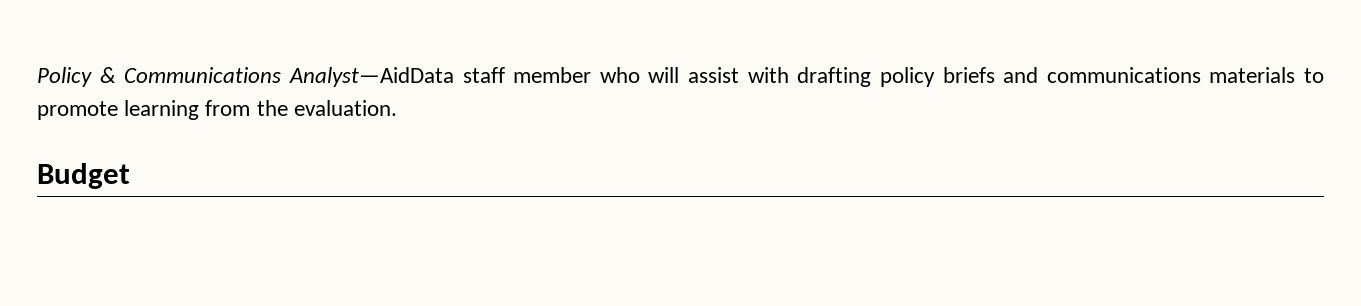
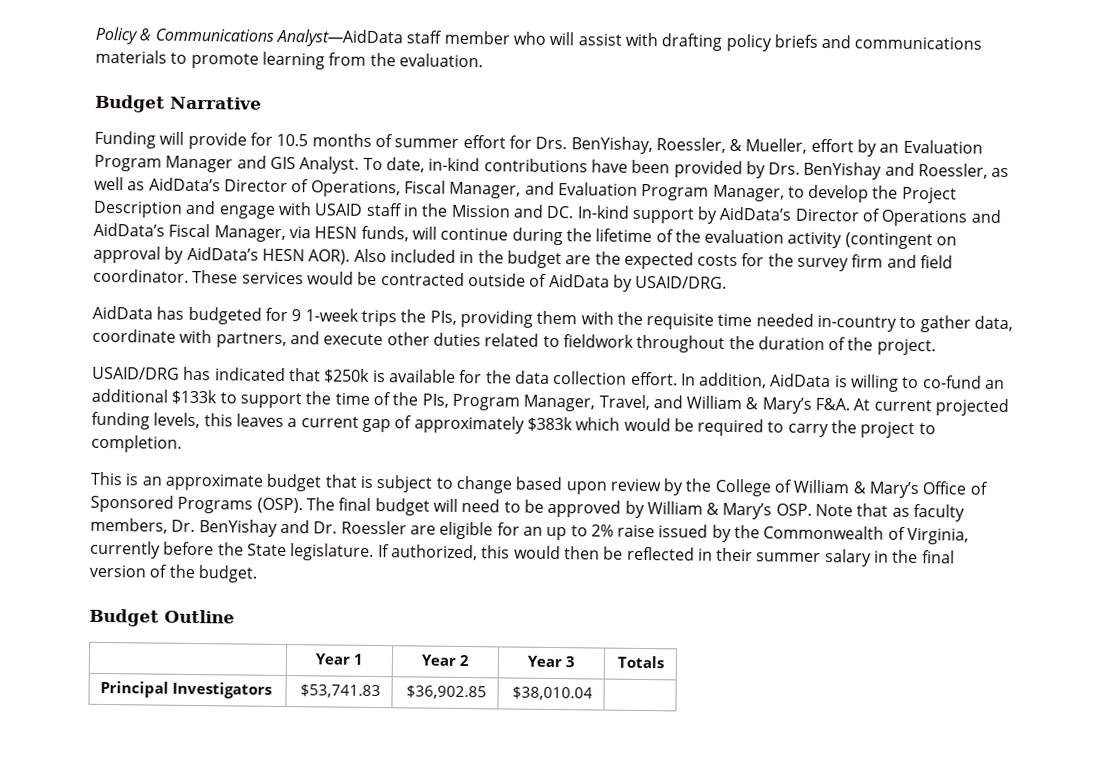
- Budget
+ Budget Narrative
+ Funding will provide for 10.5 months of summer effort for Drs. BenYishay, Roessler, & Mueller, effort by an Evaluation Program Manager and GIS Analyst. To date, in-kind contributions have been provided by Drs. BenYishay and Roessler, as well as AidData’s Director of Operations, Fiscal Manager, and Evaluation Program Manager, to develop the Project Description and engage with USAID staff in the Mission and DC. In-kind support by AidData’s Director of Operations and AidData’s Fiscal Manager, via HESN funds, will continue during the lifetime of the evaluation activity (contingent on approval by AidData’s HESN AOR). Also included in the budget are the expected costs for the survey firm and field coordinator. These services would be contracted outside of AidData by USAID/DRG.
+ AidData has budgeted for 9 1-week trips the PIs, providing them with the requisite time needed in-country to gather data, coordinate with partners, and execute other duties related to fieldwork throughout the duration of the project.
+ USAID/DRG has indicated that $250k is available for the data collection effort. In addition, AidData is willing to co-fund an additional $133k to support the time of the PIs, Program Manager, Travel, and William & Mary’s F&A. At current projected funding levels, this leaves a current gap of approximately $383k which would be required to carry the project to completion.
+ This is an approximate budget that is subject to change based upon review by the College of William & Mary’s Office of Sponsored Programs (OSP). The final budget will need to be approved by William & Mary’s OSP. Note that as faculty members, Dr. BenYishay and Dr. Roessler are eligible for an up to 2% raise issued by the Commonwealth of Virginia, currently before the State legislature. If authorized, this would then be reflected in their summer salary in the final version of the budget.
+ Budget Outline
+ | Year 1 | Year 2 | Year 3 | Totals
+ Principal Investigators | $53,741.83 | $36,902.85 | $38,010.04 |

